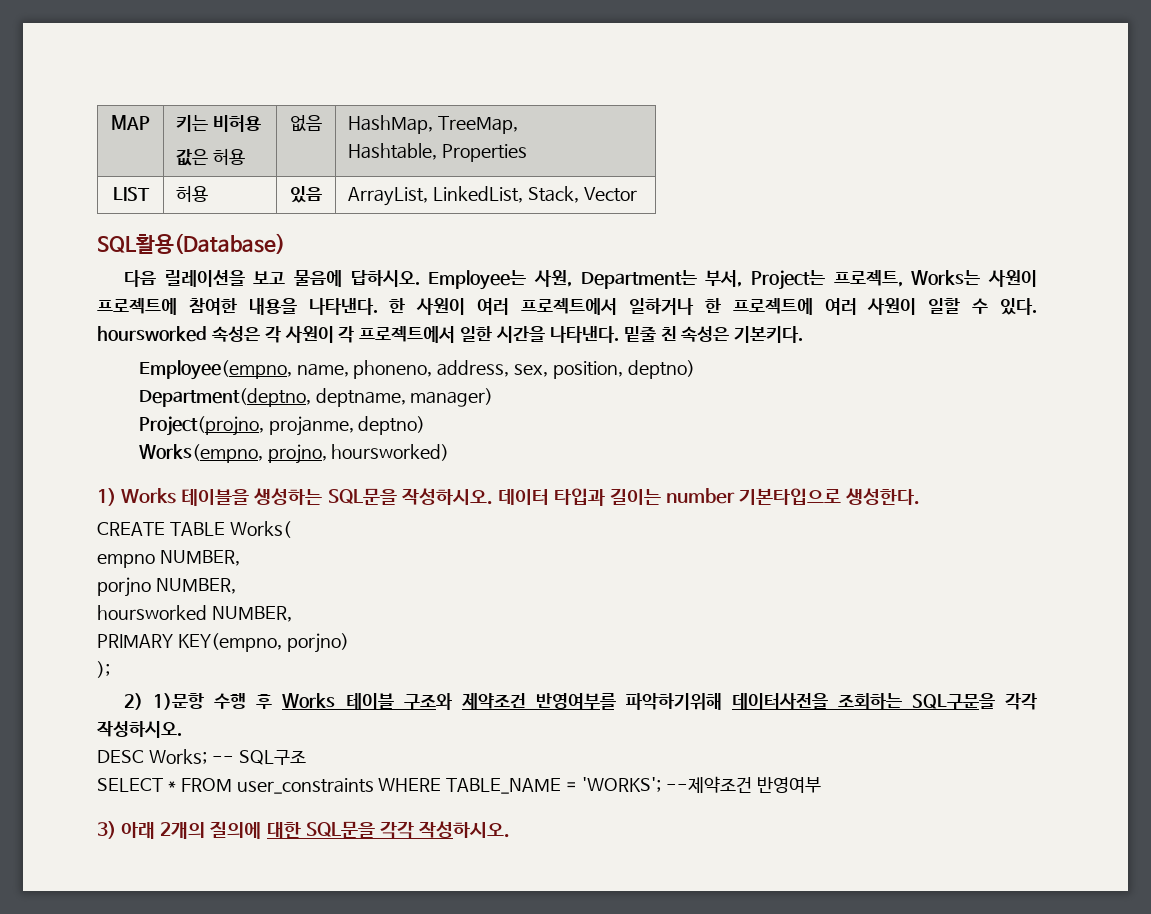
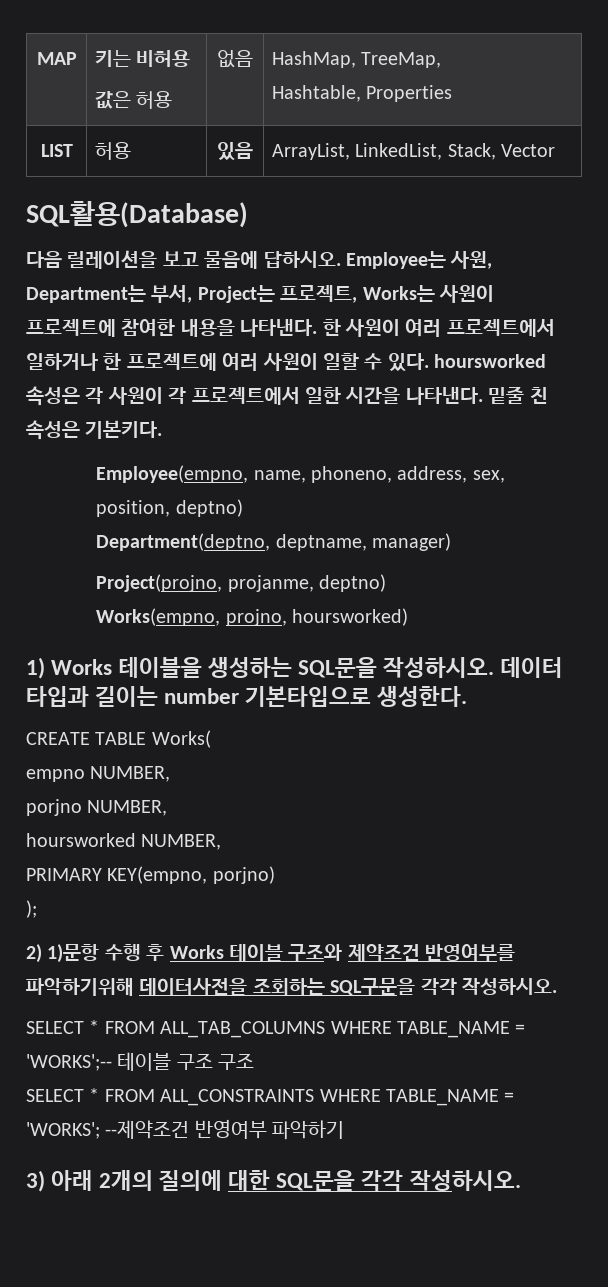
- DESC Works; -- SQL구조
- SELECT * FROM user_constraints WHERE TABLE_NAME = 'WORKS'; --제약조건 반영여부
+ SELECT * FROM ALL_TAB_COLUMNS WHERE TABLE_NAME = 'WORKS';-- 테이블 구조 구조
+ SELECT * FROM ALL_CONSTRAINTS WHERE TABLE_NAME = 'WORKS'; --제약조건 반영여부 파악하기

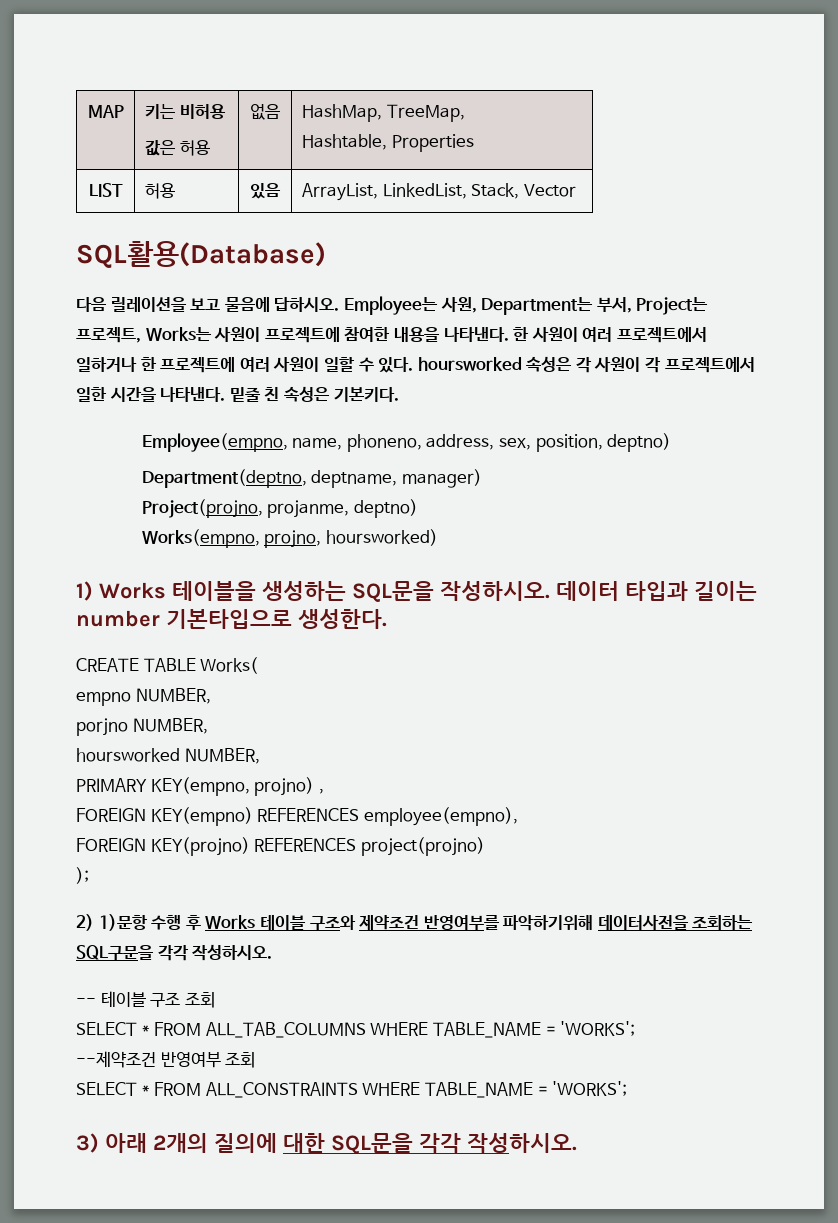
- PRIMARY KEY(empno, porjno)
+ PRIMARY KEY(empno, projno) ,
+ FOREIGN KEY(empno) REFERENCES employee(empno),
+ FOREIGN KEY(projno) REFERENCES project(projno)
+ -- 테이블 구조 조회
- SELECT * FROM ALL_TAB_COLUMNS WHERE TABLE_NAME = 'WORKS';-- 테이블 구조 구조
+ SELECT * FROM ALL_TAB_COLUMNS WHERE TABLE_NAME = 'WORKS';
+ --제약조건 반영여부 조회
- SELECT * FROM ALL_CONSTRAINTS WHERE TABLE_NAME = 'WORKS'; --제약조건 반영여부 파악하기
+ SELECT * FROM ALL_CONSTRAINTS WHERE TABLE_NAME = 'WORKS';

